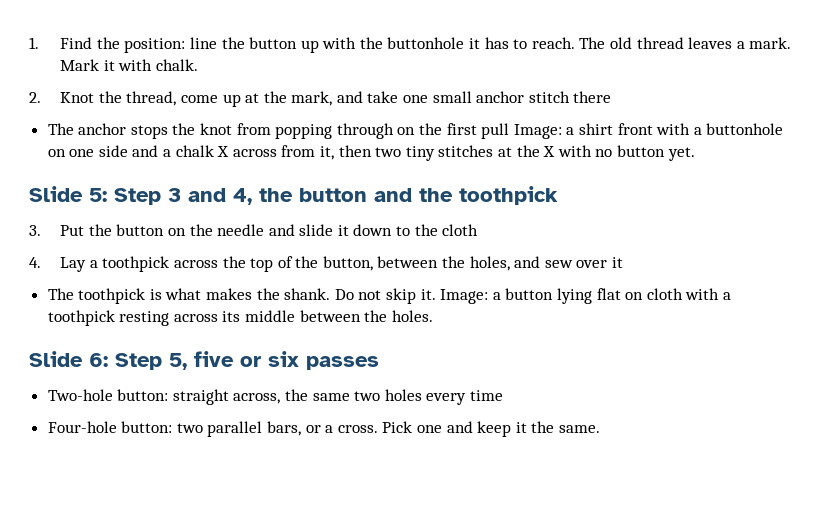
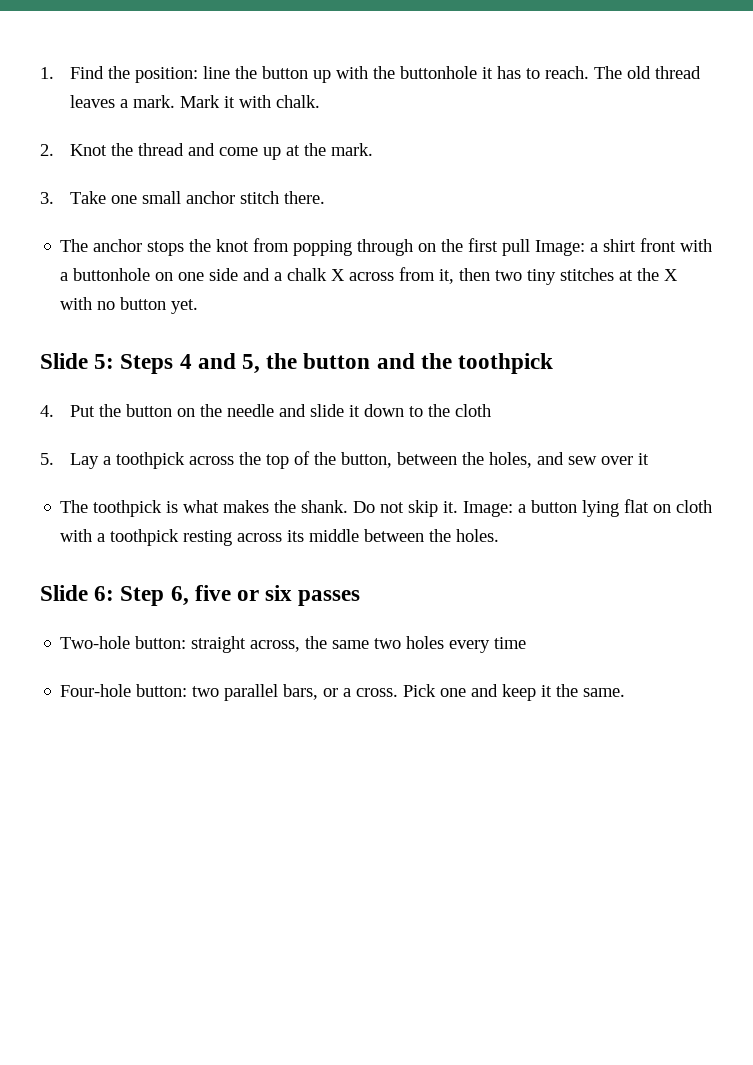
- 2. Knot the thread, come up at the mark, and take one small anchor stitch there
+ 2. Knot the thread and come up at the mark.
+ 3. Take one small anchor stitch there.
- Slide 5: Step 3 and 4, the button and the toothpick
+ Slide 5: Steps 4 and 5, the button and the toothpick
- 3. Put the button on the needle and slide it down to the cloth
+ 4. Put the button on the needle and slide it down to the cloth
- 4. Lay a toothpick across the top of the button, between the holes, and sew over it
+ 5. Lay a toothpick across the top of the button, between the holes, and sew over it
- Slide 6: Step 5, five or six passes
+ Slide 6: Step 6, five or six passes

